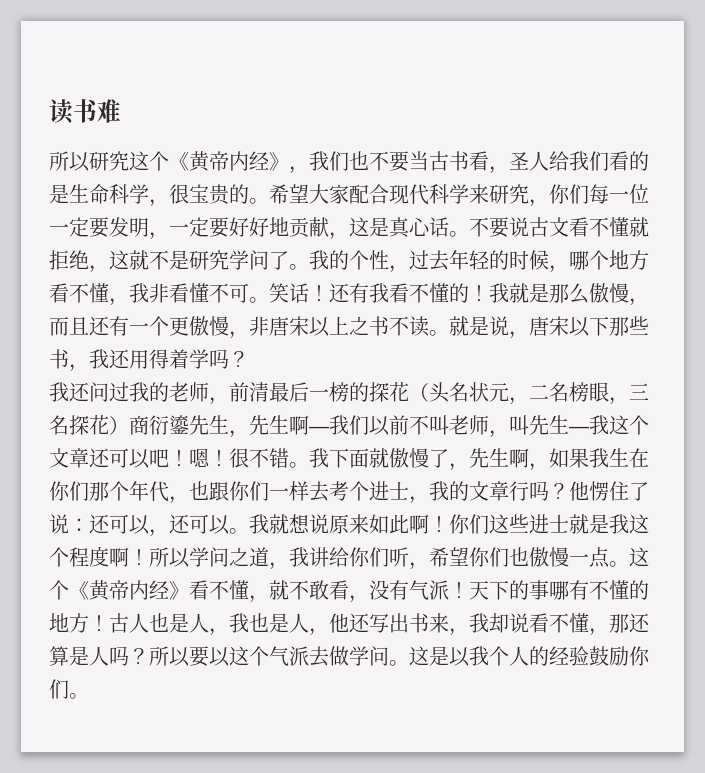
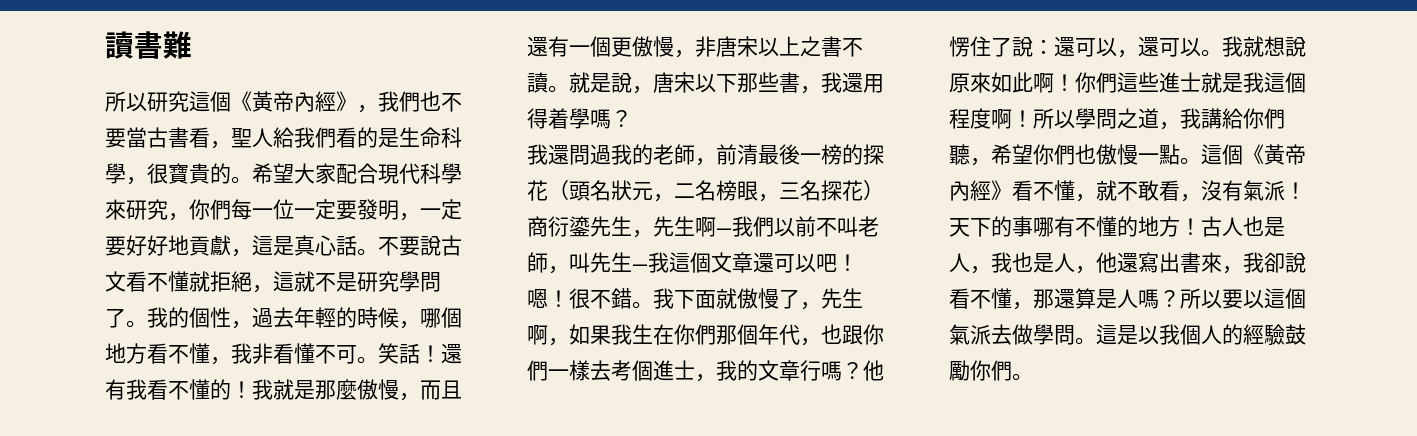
- 读书难
+ 讀書難
- 所以研究这个《黄帝内经》，我们也不要当古书看，圣人给我们看的是生命科学，很宝贵的。
+ 所以研究這個《黃帝內經》，我們也不要當古書看，聖人給我們看的是生命科學，很寶貴的。
- 希望大家配合现代科学来研究，你们每一位一定要发明，一定要好好地贡献，这是真心话。不要说古文看不懂就拒绝，这就不是研究学问了。
+ 希望大家配合現代科學來研究，你們每一位一定要發明，一定要好好地貢獻，這是真心話。不要說古文看不懂就拒絕，這就不是研究學問了。
- 我的个性，过去年轻的时候，哪个地方看不懂，我非看懂不可。
+ 我的個性，過去年輕的時候，哪個地方看不懂，我非看懂不可。
- 笑话！还有我看不懂的！
+ 笑話！還有我看不懂的！
- 我就是那么傲慢，而且还有一个更傲慢，非唐宋以上之书不读。就是说，唐宋以下那些书，我还用得着学吗？
- 我还问过我的老师，前清最后一榜的探花（头名状元，二名榜眼，三名探花）商衍鎏先生，先生啊—我们以前不叫老师，叫先生—我这个文章还可以吧！
+ 我就是那麼傲慢，而且還有一個更傲慢，非唐宋以上之書不讀。就是說，唐宋以下那些書，我還用得着學嗎？
+ 我還問過我的老師，前清最後一榜的探花（頭名狀元，二名榜眼，三名探花）商衍鎏先生，先生啊—我們以前不叫老師，叫先生—我這個文章還可以吧！
- 很不错。
+ 很不錯。
- 我下面就傲慢了，先生啊，如果我生在你们那个年代，也跟你们一样去考个进士，我的文章行吗？
+ 我下面就傲慢了，先生啊，如果我生在你們那個年代，也跟你們一樣去考個進士，我的文章行嗎？
- 他愣住了说：还可以，还可以。
+ 他愣住了說：還可以，還可以。
- 我就想说原来如此啊！
+ 我就想說原來如此啊！
- 你们这些进士就是我这个程度啊！
+ 你們這些進士就是我這個程度啊！
- 所以学问之道，我讲给你们听，希望你们也傲慢一点。这个《黄帝内经》看不懂，就不敢看，没有气派！
+ 所以學問之道，我講給你們聽，希望你們也傲慢一點。這個《黃帝內經》看不懂，就不敢看，沒有氣派！
- 古人也是人，我也是人，他还写出书来，我却说看不懂，那还算是人吗？所以要以这个气派去做学问。这是以我个人的经验鼓励你们。
+ 古人也是人，我也是人，他還寫出書來，我卻說看不懂，那還算是人嗎？所以要以這個氣派去做學問。這是以我個人的經驗鼓勵你們。

